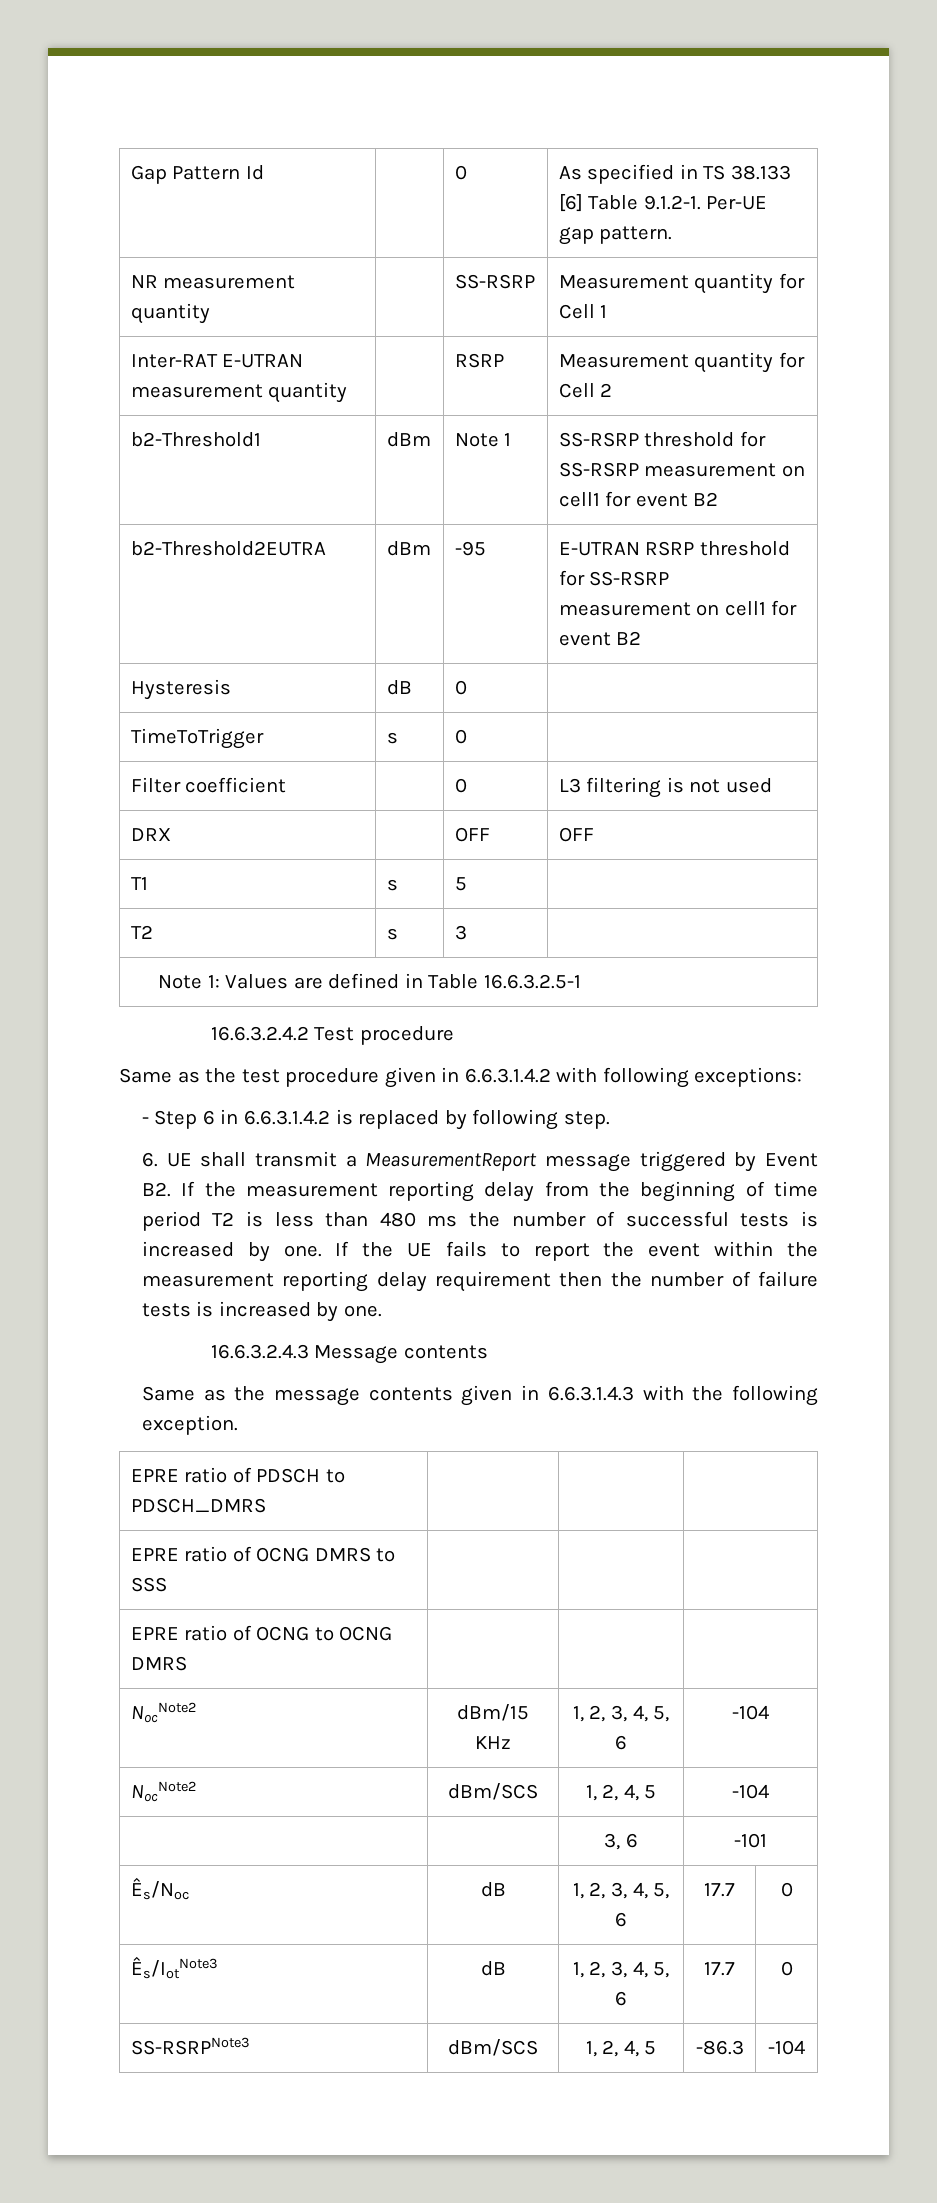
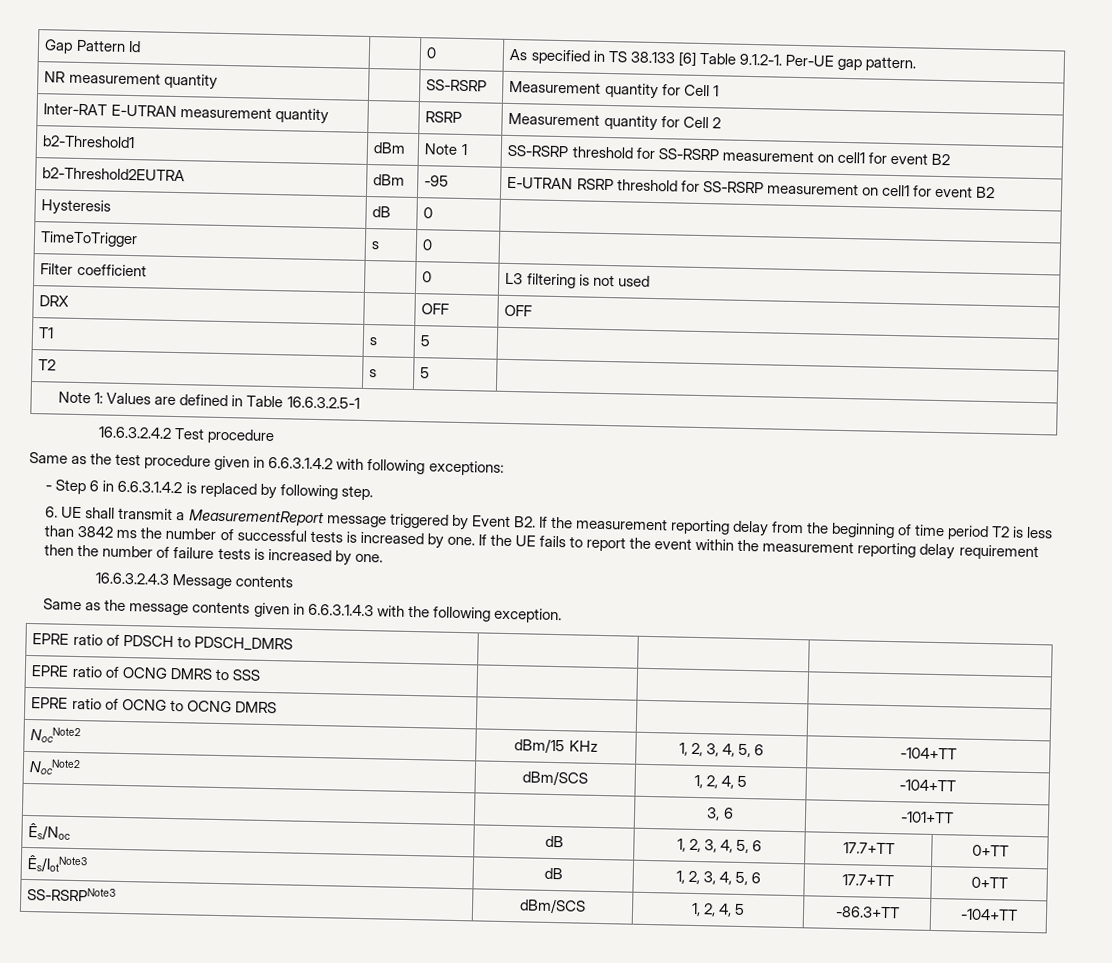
- T2 | s | 3 |
+ T2 | s | 5 |
- 6. UE shall transmit a MeasurementReport message triggered by Event B2. If the measurement reporting delay from the beginning of time period T2 is less than 480 ms the number of successful tests is increased by one.
+ 6. UE shall transmit a MeasurementReport message triggered by Event B2. If the measurement reporting delay from the beginning of time period T2 is less than 3842 ms the number of successful tests is increased by one.
- NocNote2 | dBm/15 KHz | 1, 2, 3, 4, 5, 6 | -104
+ NocNote2 | dBm/15 KHz | 1, 2, 3, 4, 5, 6 | -104+TT
- NocNote2 | dBm/SCS | 1, 2, 4, 5 | -104
+ NocNote2 | dBm/SCS | 1, 2, 4, 5 | -104+TT
- | | 3, 6 | -101
+ | | 3, 6 | -101+TT
- Ês/Noc | dB | 1, 2, 3, 4, 5, 6 | 17.7 | 0
+ Ês/Noc | dB | 1, 2, 3, 4, 5, 6 | 17.7+TT | 0+TT
- Ês/IotNote3 | dB | 1, 2, 3, 4, 5, 6 | 17.7 | 0
+ Ês/IotNote3 | dB | 1, 2, 3, 4, 5, 6 | 17.7+TT | 0+TT
- SS-RSRPNote3 | dBm/SCS | 1, 2, 4, 5 | -86.3 | -104
+ SS-RSRPNote3 | dBm/SCS | 1, 2, 4, 5 | -86.3+TT | -104+TT

